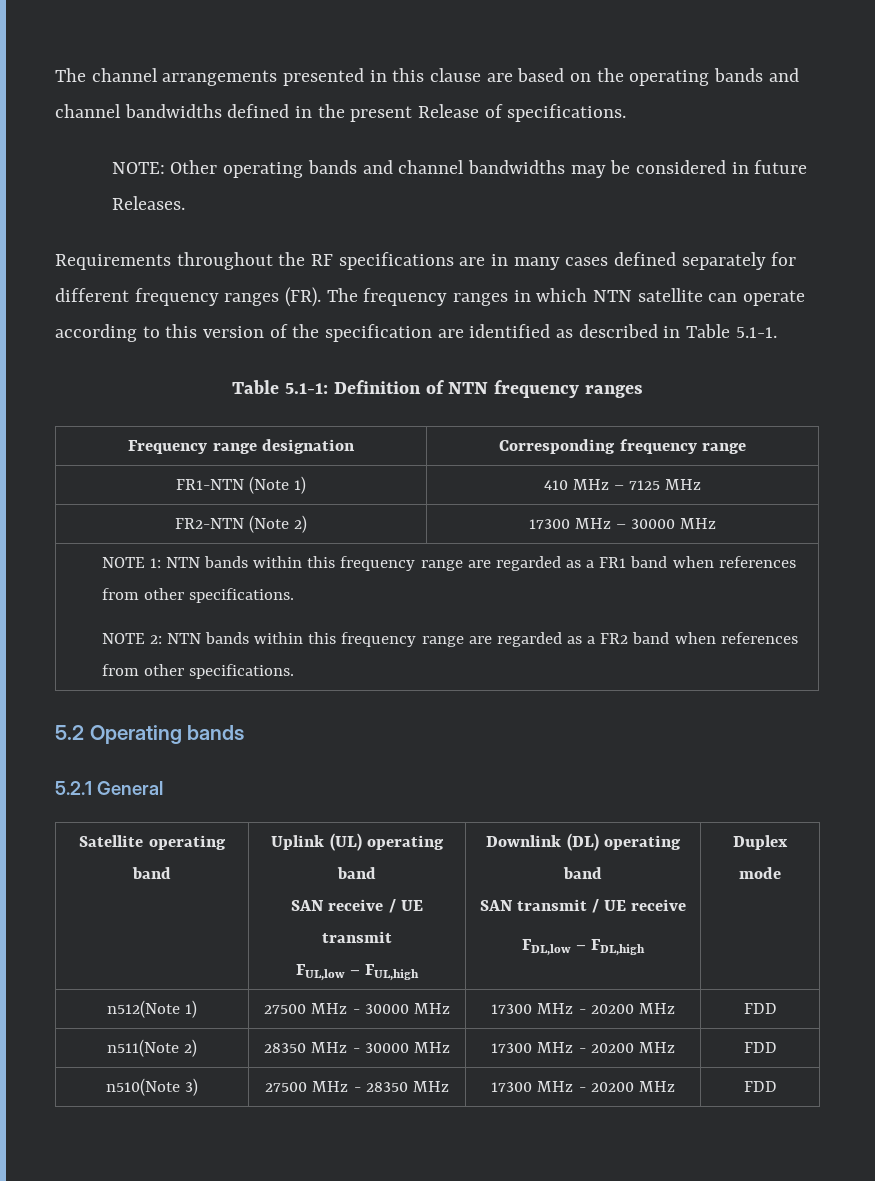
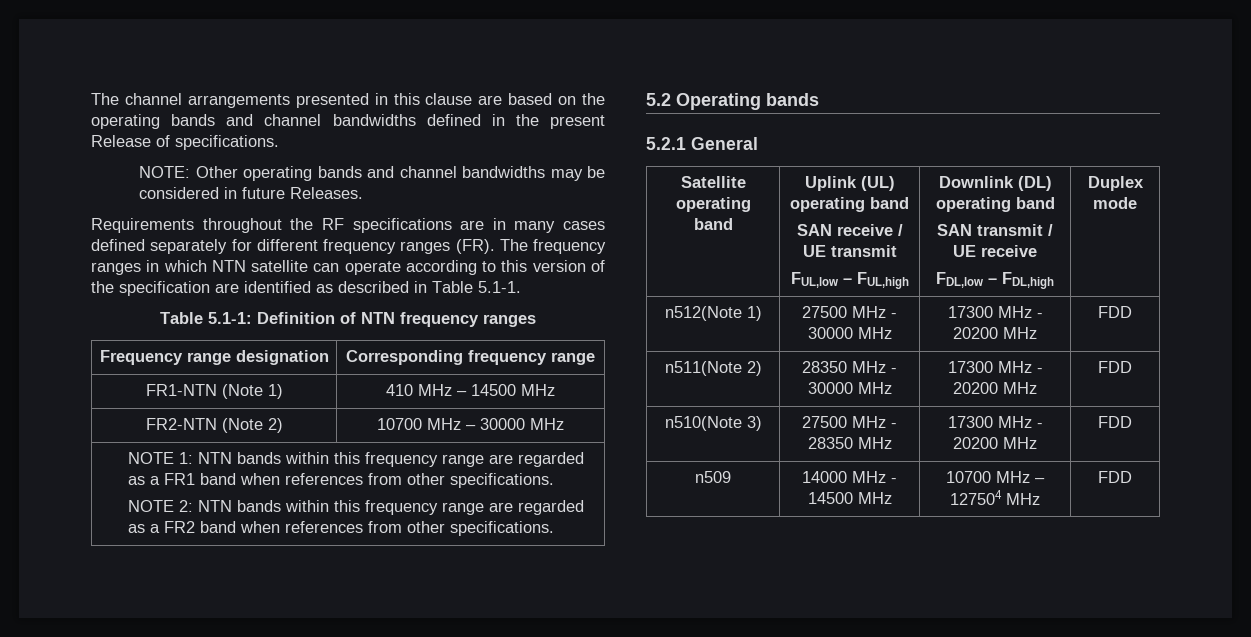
- FR1-NTN (Note 1) | 410 MHz – 7125 MHz
+ FR1-NTN (Note 1) | 410 MHz – 14500 MHz
- FR2-NTN (Note 2) | 17300 MHz – 30000 MHz
+ FR2-NTN (Note 2) | 10700 MHz – 30000 MHz
+ n509 | 14000 MHz - 14500 MHz | 10700 MHz – 127504 MHz | FDD

